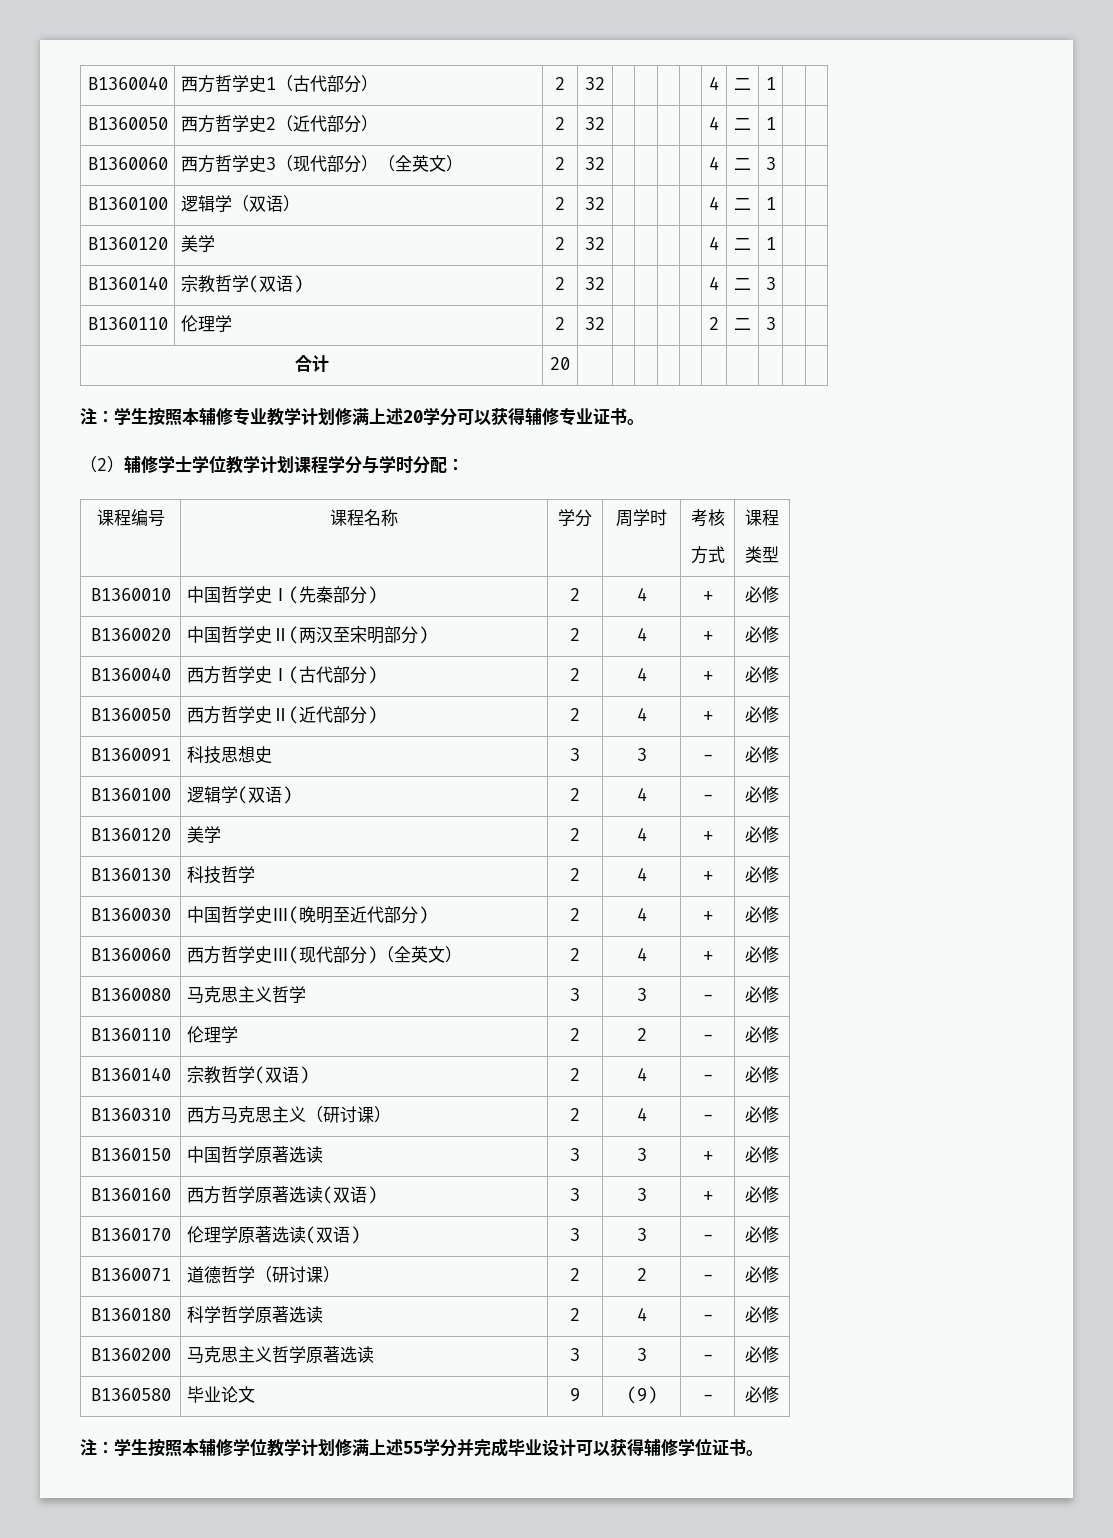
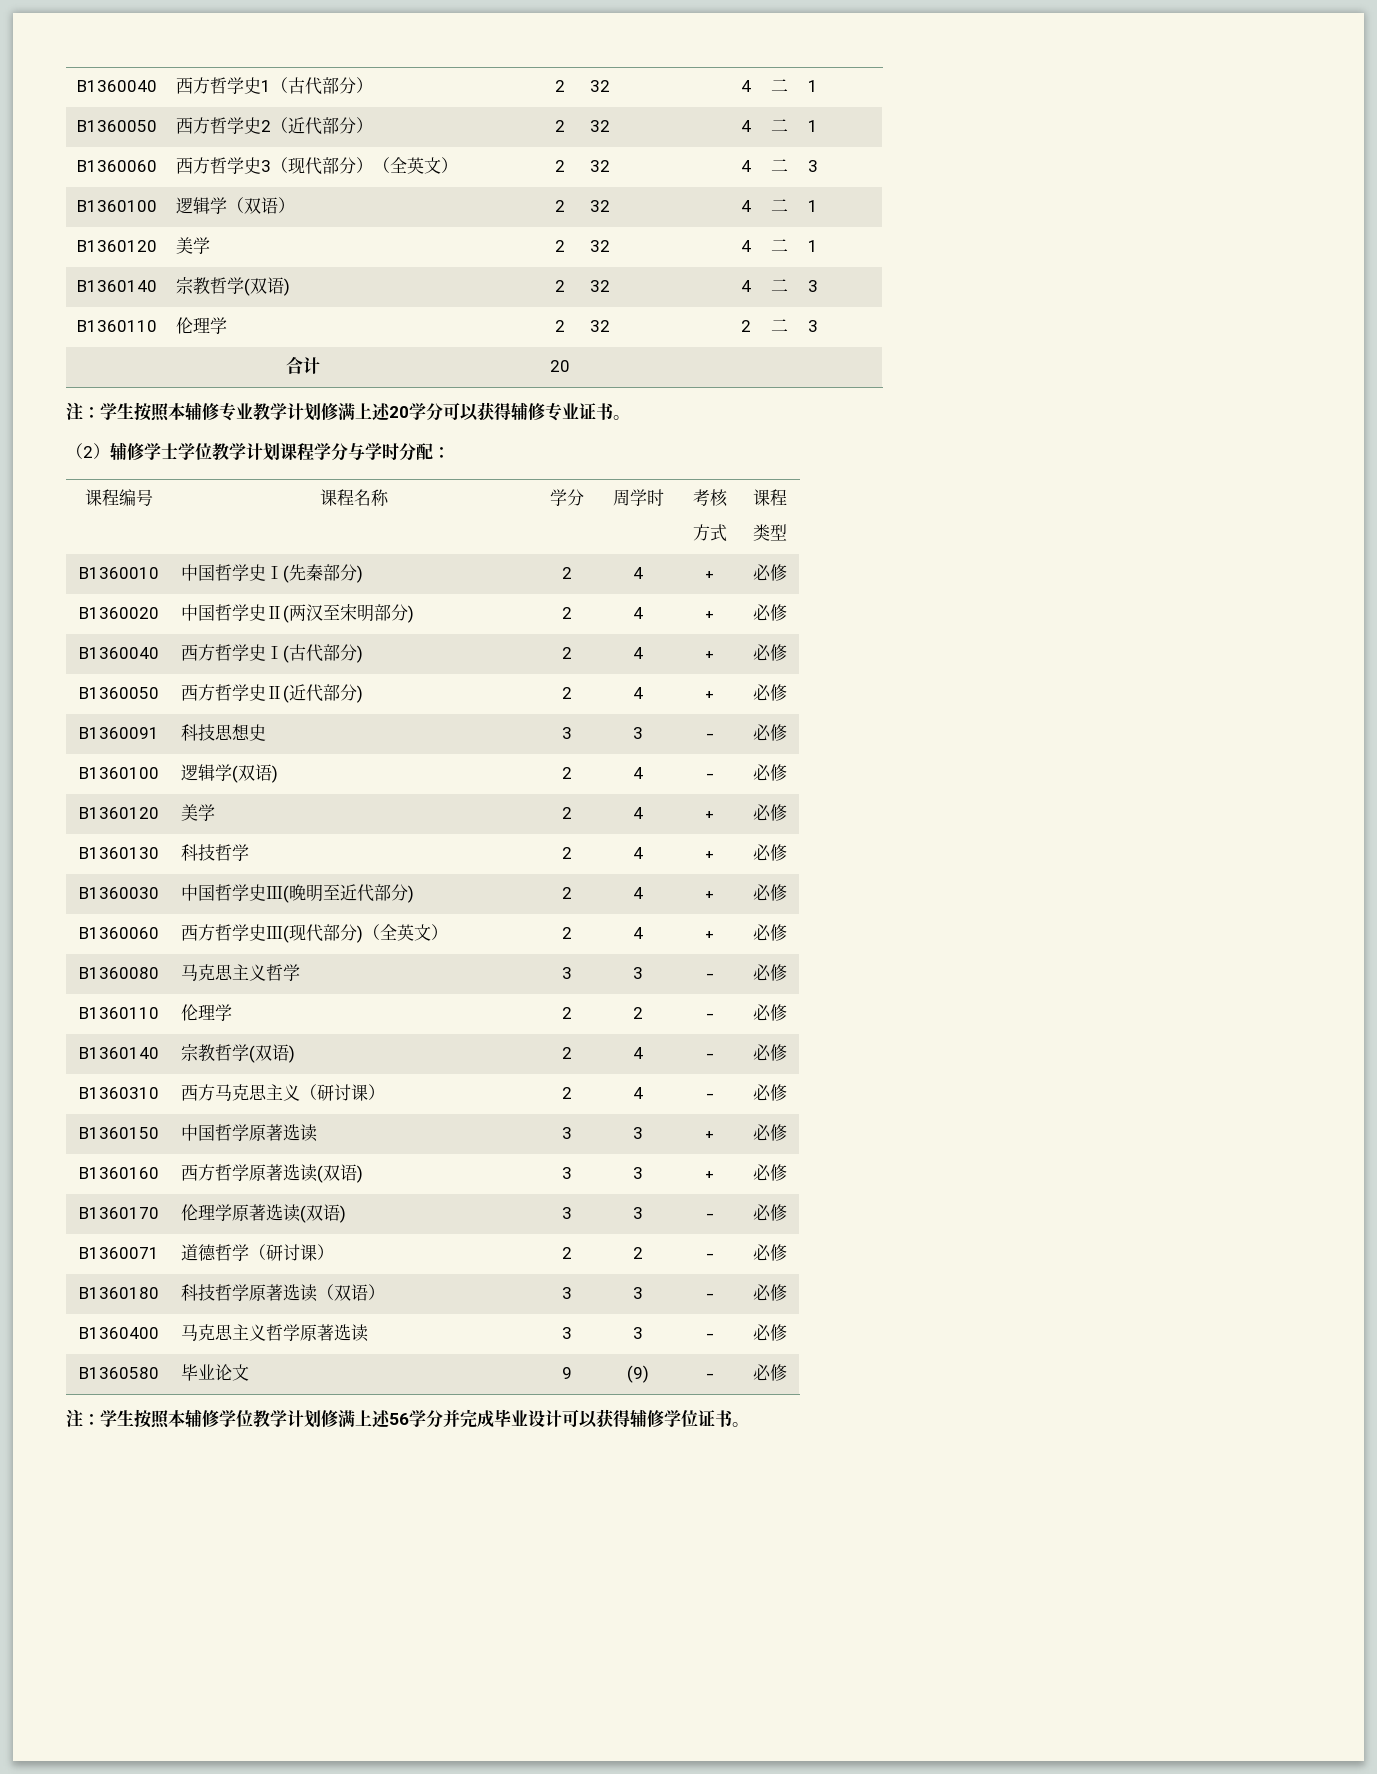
- B1360180 | 科学哲学原著选读 | 2 | 4 | - | 必修
- B1360200 | 马克思主义哲学原著选读 | 3 | 3 | - | 必修
+ B1360180 | 科技哲学原著选读（双语） | 3 | 3 | - | 必修
+ B1360400 | 马克思主义哲学原著选读 | 3 | 3 | - | 必修
- 注：学生按照本辅修学位教学计划修满上述55学分并完成毕业设计可以获得辅修学位证书。
+ 注：学生按照本辅修学位教学计划修满上述56学分并完成毕业设计可以获得辅修学位证书。

